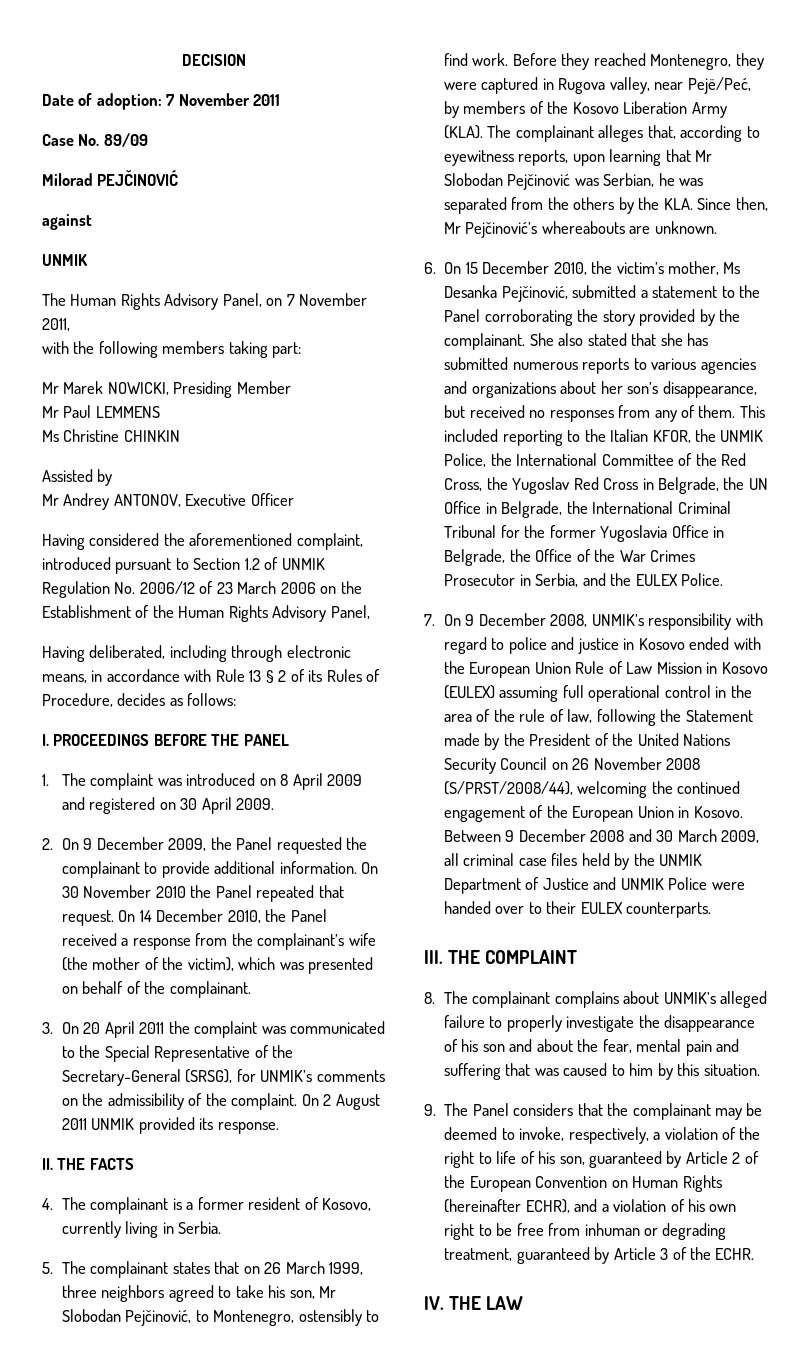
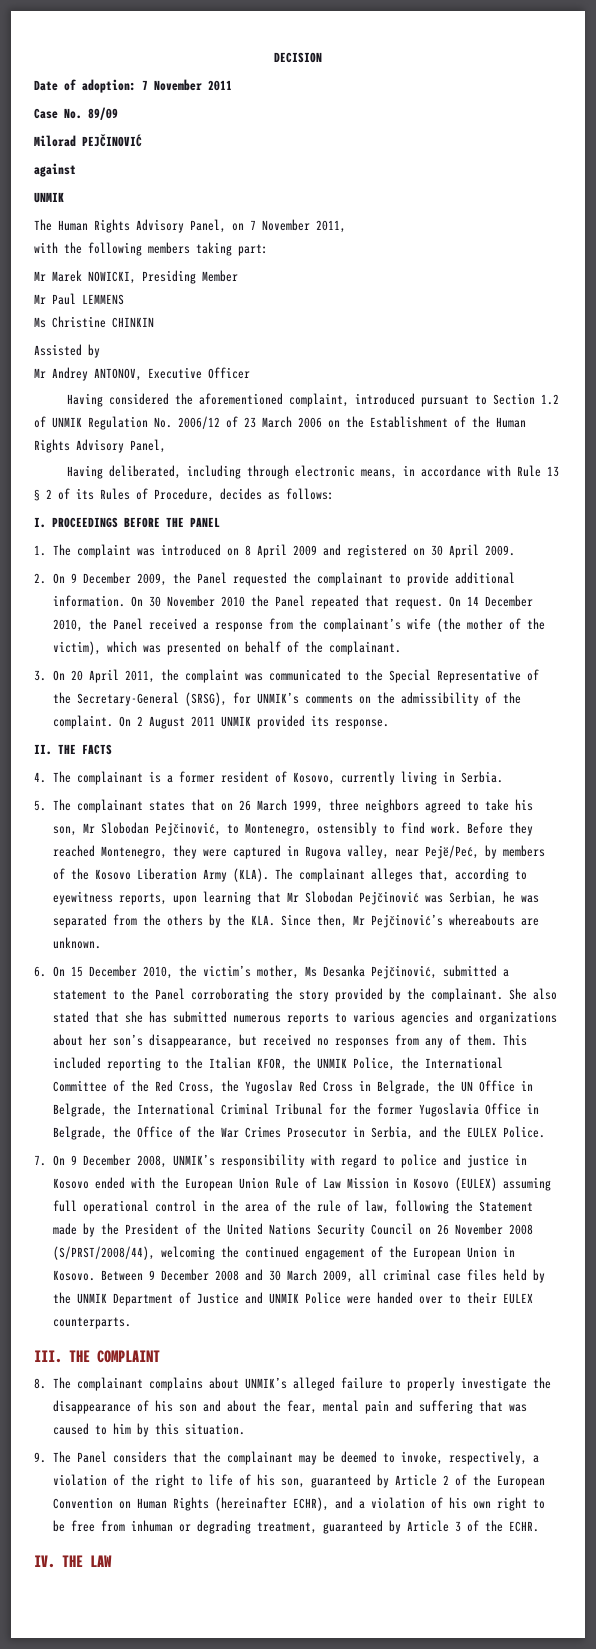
- 3. On 20 April 2011 the complaint was communicated to the Special Representative of the Secretary-General (SRSG), for UNMIK’s comments on the admissibility of the complaint.
+ 3. On 20 April 2011, the complaint was communicated to the Special Representative of the Secretary-General (SRSG), for UNMIK’s comments on the admissibility of the complaint.

